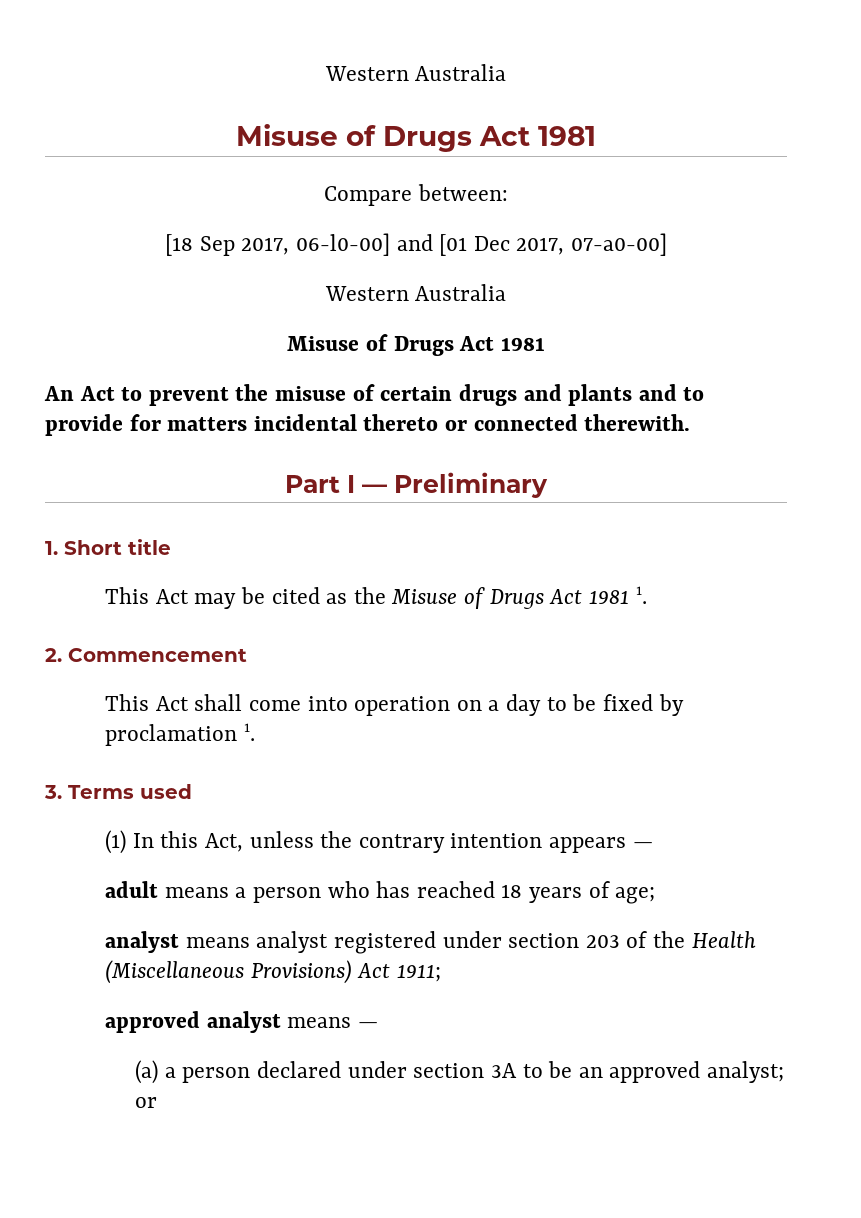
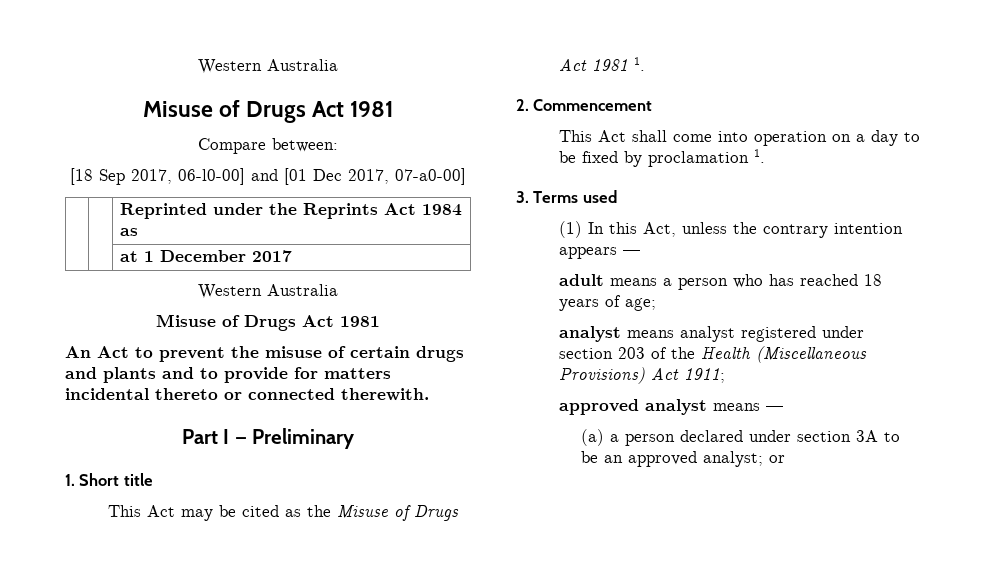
+ | | Reprinted under the Reprints Act 1984 as
+ | | at 1 December 2017

